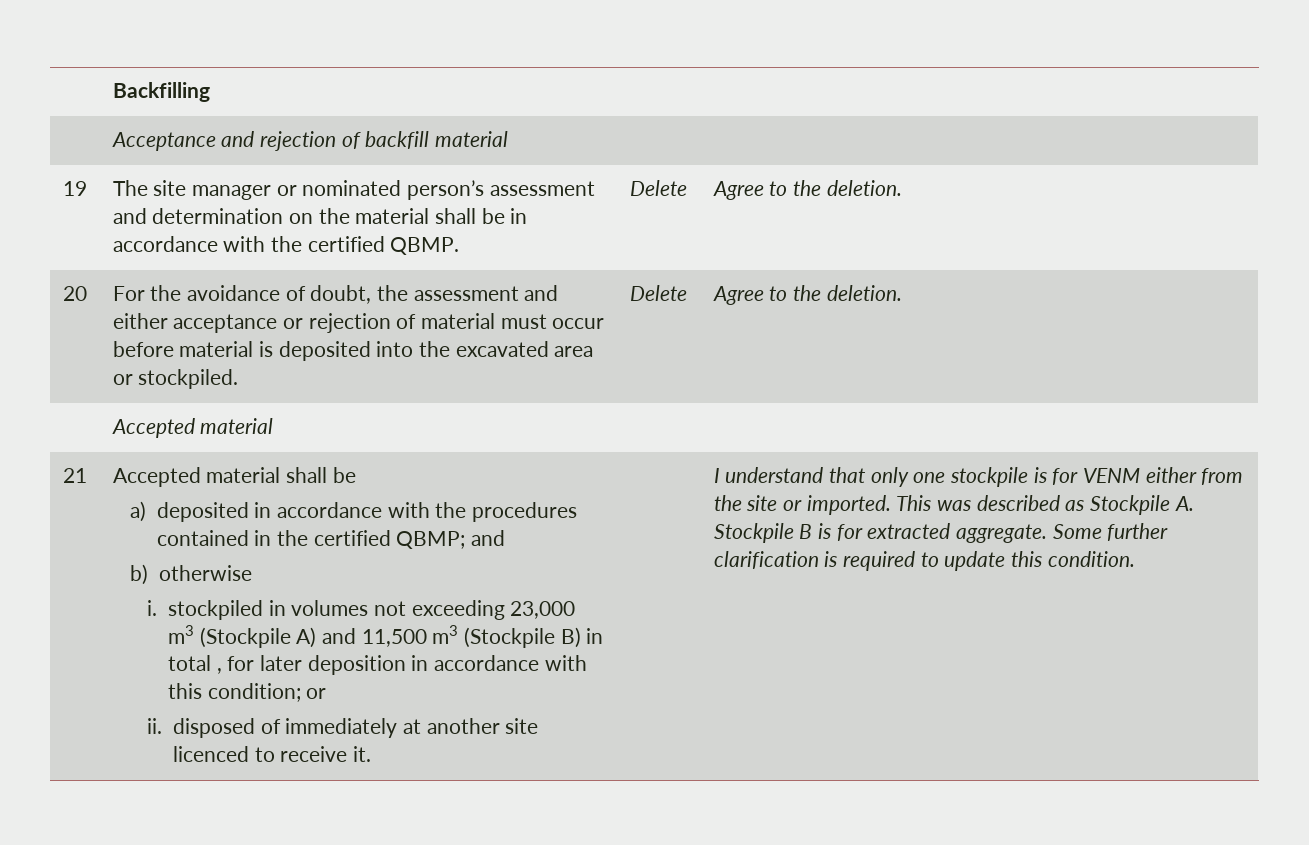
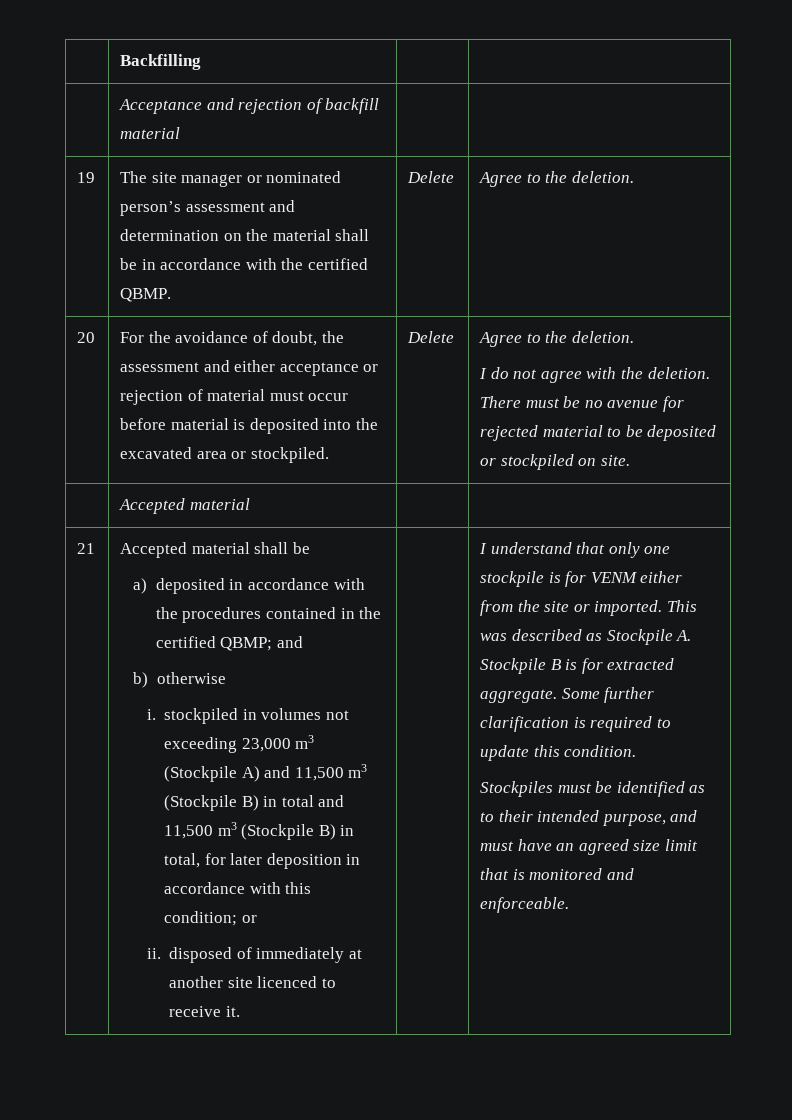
+ I do not agree with the deletion. There must be no avenue for rejected material to be deposited or stockpiled on site.
- i. stockpiled in volumes not exceeding 23,000 m3 (Stockpile A) and 11,500 m3 (Stockpile B) in total , for later deposition in accordance with this condition; or
+ i. stockpiled in volumes not exceeding 23,000 m3 (Stockpile A) and 11,500 m3 (Stockpile B) in total and 11,500 m3 (Stockpile B) in total, for later deposition in accordance with this condition; or
+ Stockpiles must be identified as to their intended purpose, and must have an agreed size limit that is monitored and enforceable.

